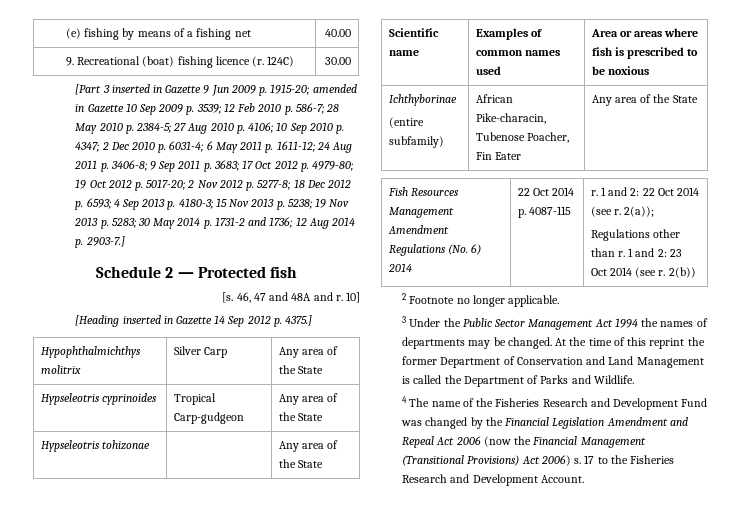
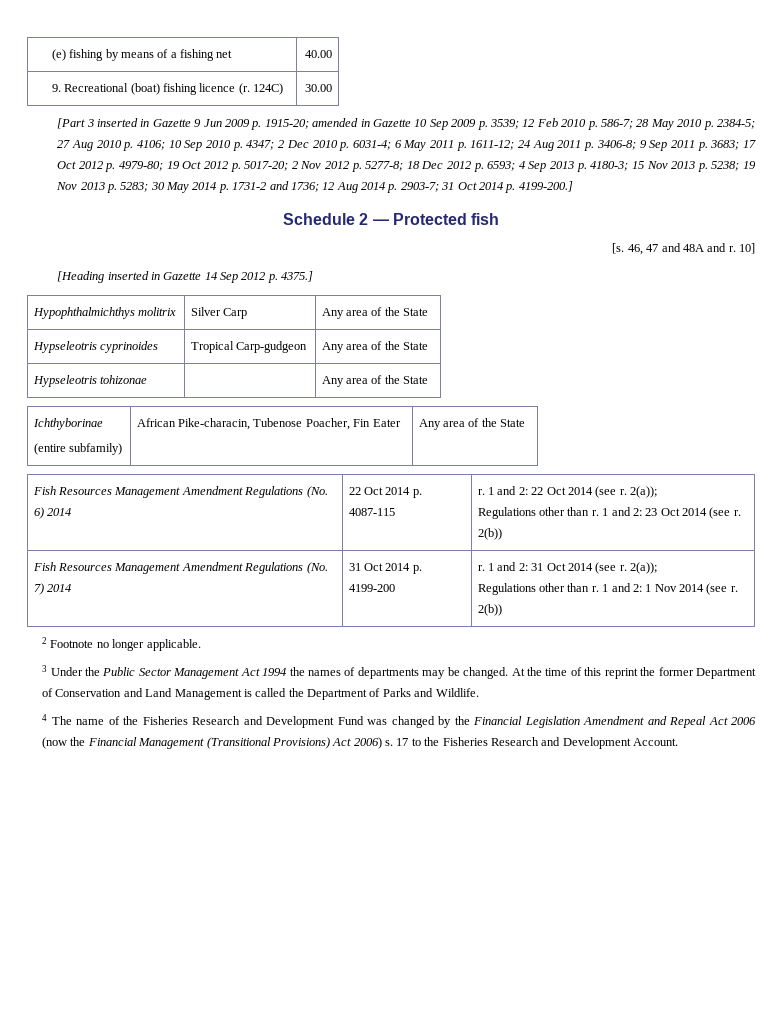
- 12 Aug 2014 p. 2903-7.]
+ 12 Aug 2014 p. 2903-7; 31 Oct 2014 p. 4199-200.]
- Scientific name | Examples of common names used | Area or areas where fish is prescribed to be noxious
+ Fish Resources Management Amendment Regulations (No. 7) 2014 | 31 Oct 2014 p. 4199-200 | r. 1 and 2: 31 Oct 2014 (see r. 2(a));
+ Regulations other than r. 1 and 2: 1 Nov 2014 (see r. 2(b))

